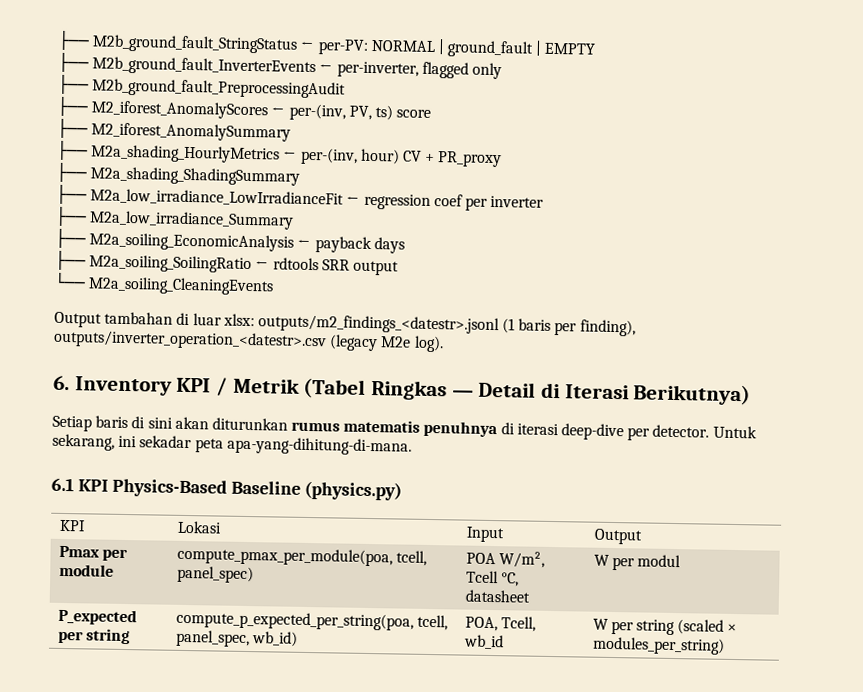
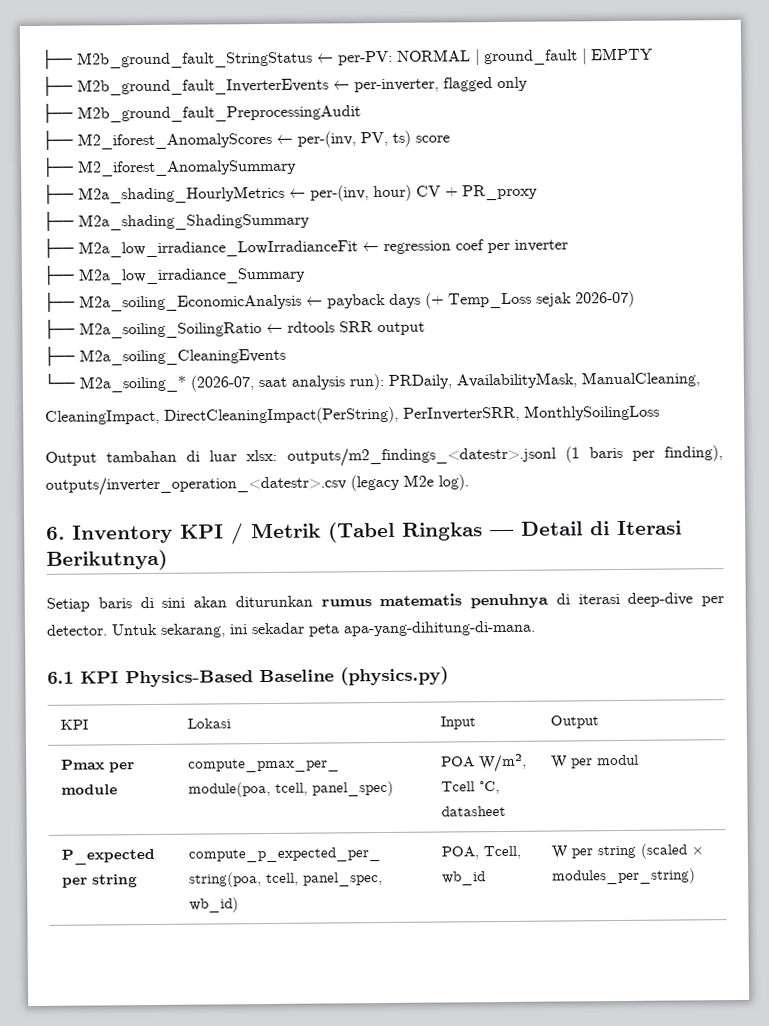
- ├── M2a_soiling_EconomicAnalysis ← payback days
+ ├── M2a_soiling_EconomicAnalysis ← payback days (+ Temp_Loss sejak 2026-07)
+ ├── M2a_soiling_CleaningEvents
- └── M2a_soiling_CleaningEvents
+ └── M2a_soiling_* (2026-07, saat analysis run): PRDaily, AvailabilityMask, ManualCleaning,
+ CleaningImpact, DirectCleaningImpact(PerString), PerInverterSRR, MonthlySoilingLoss

